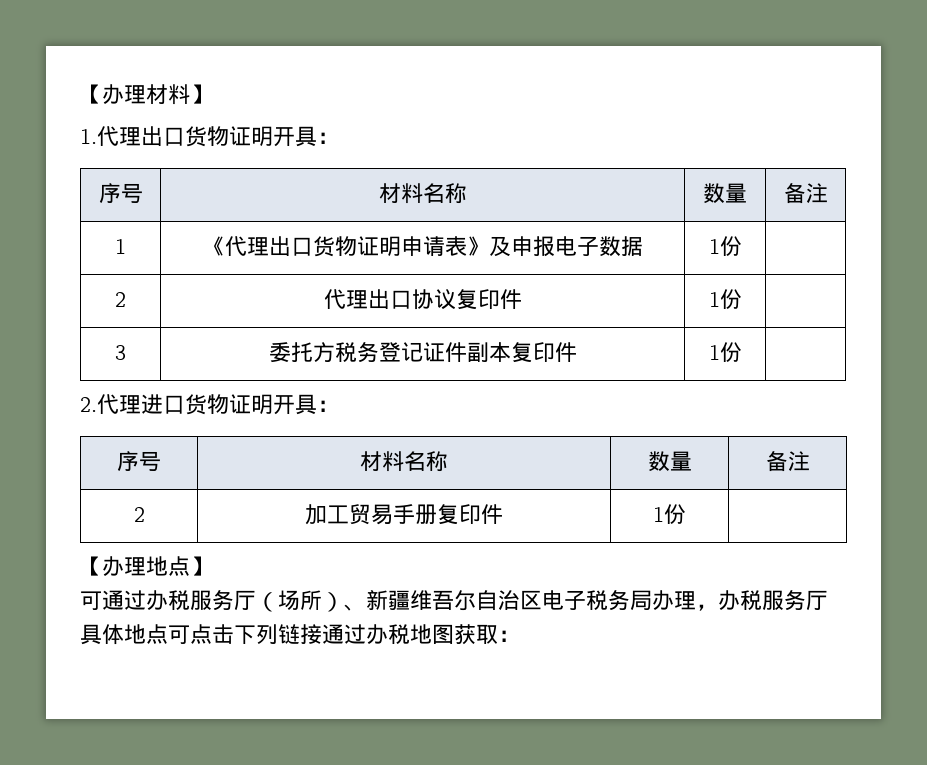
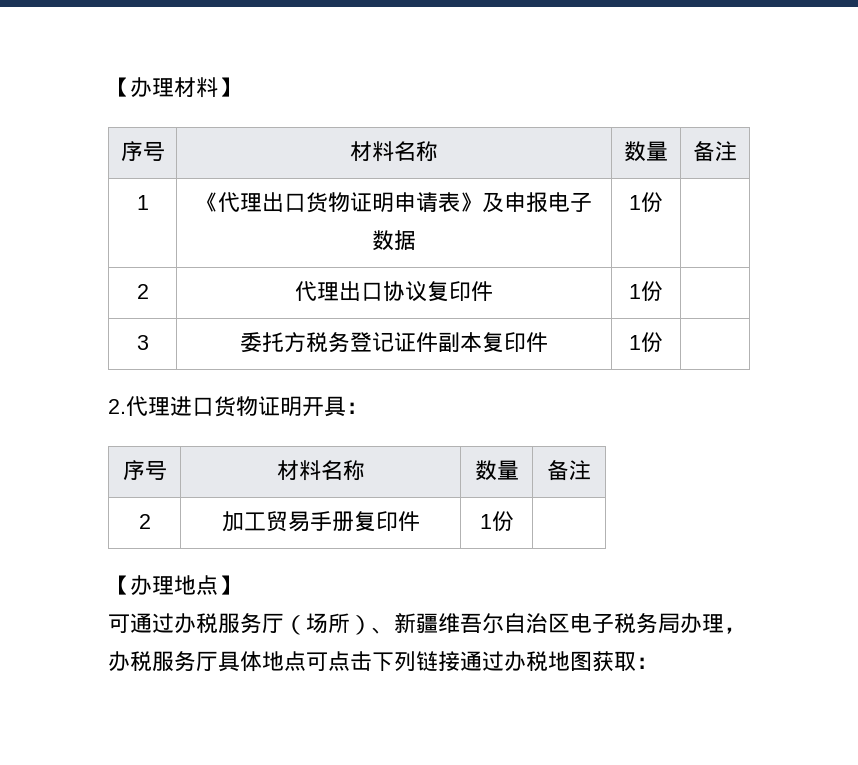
- 1.代理出口货物证明开具：

